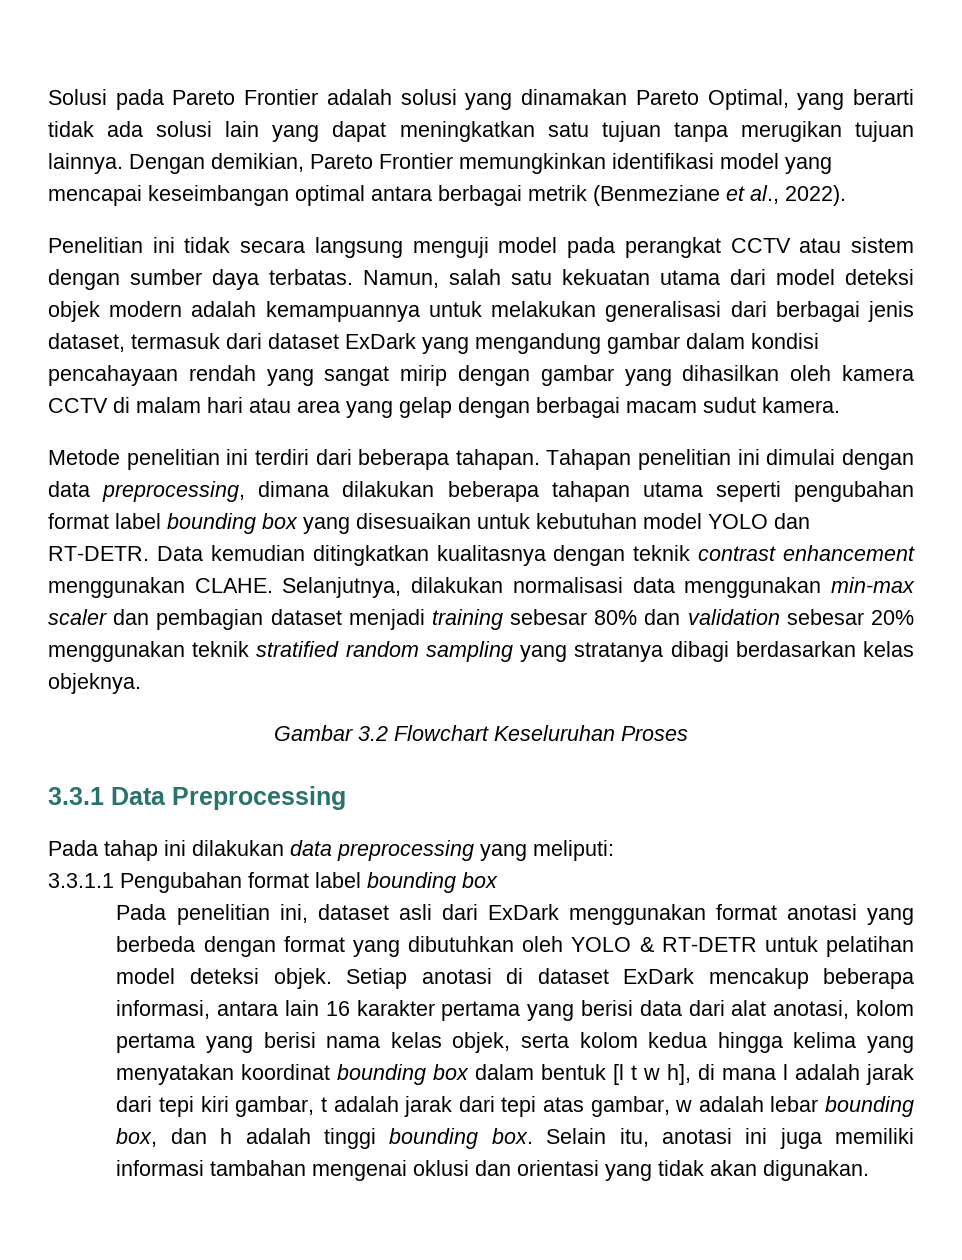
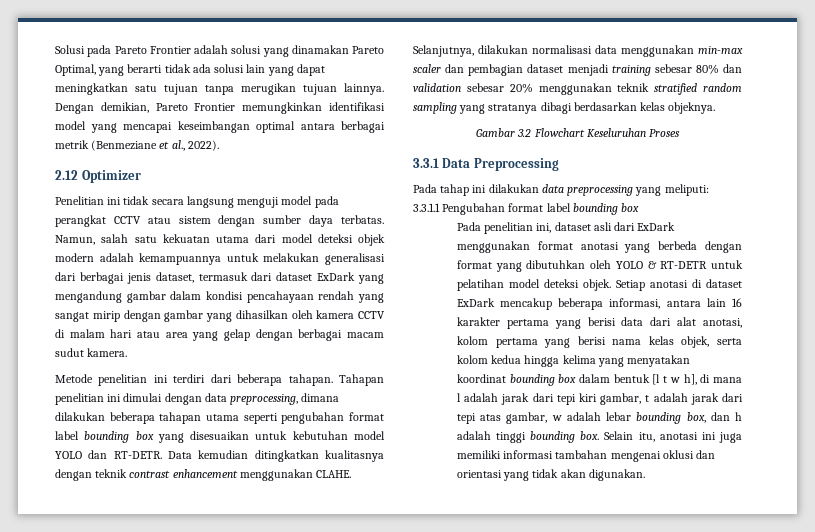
+ 2.12 Optimizer

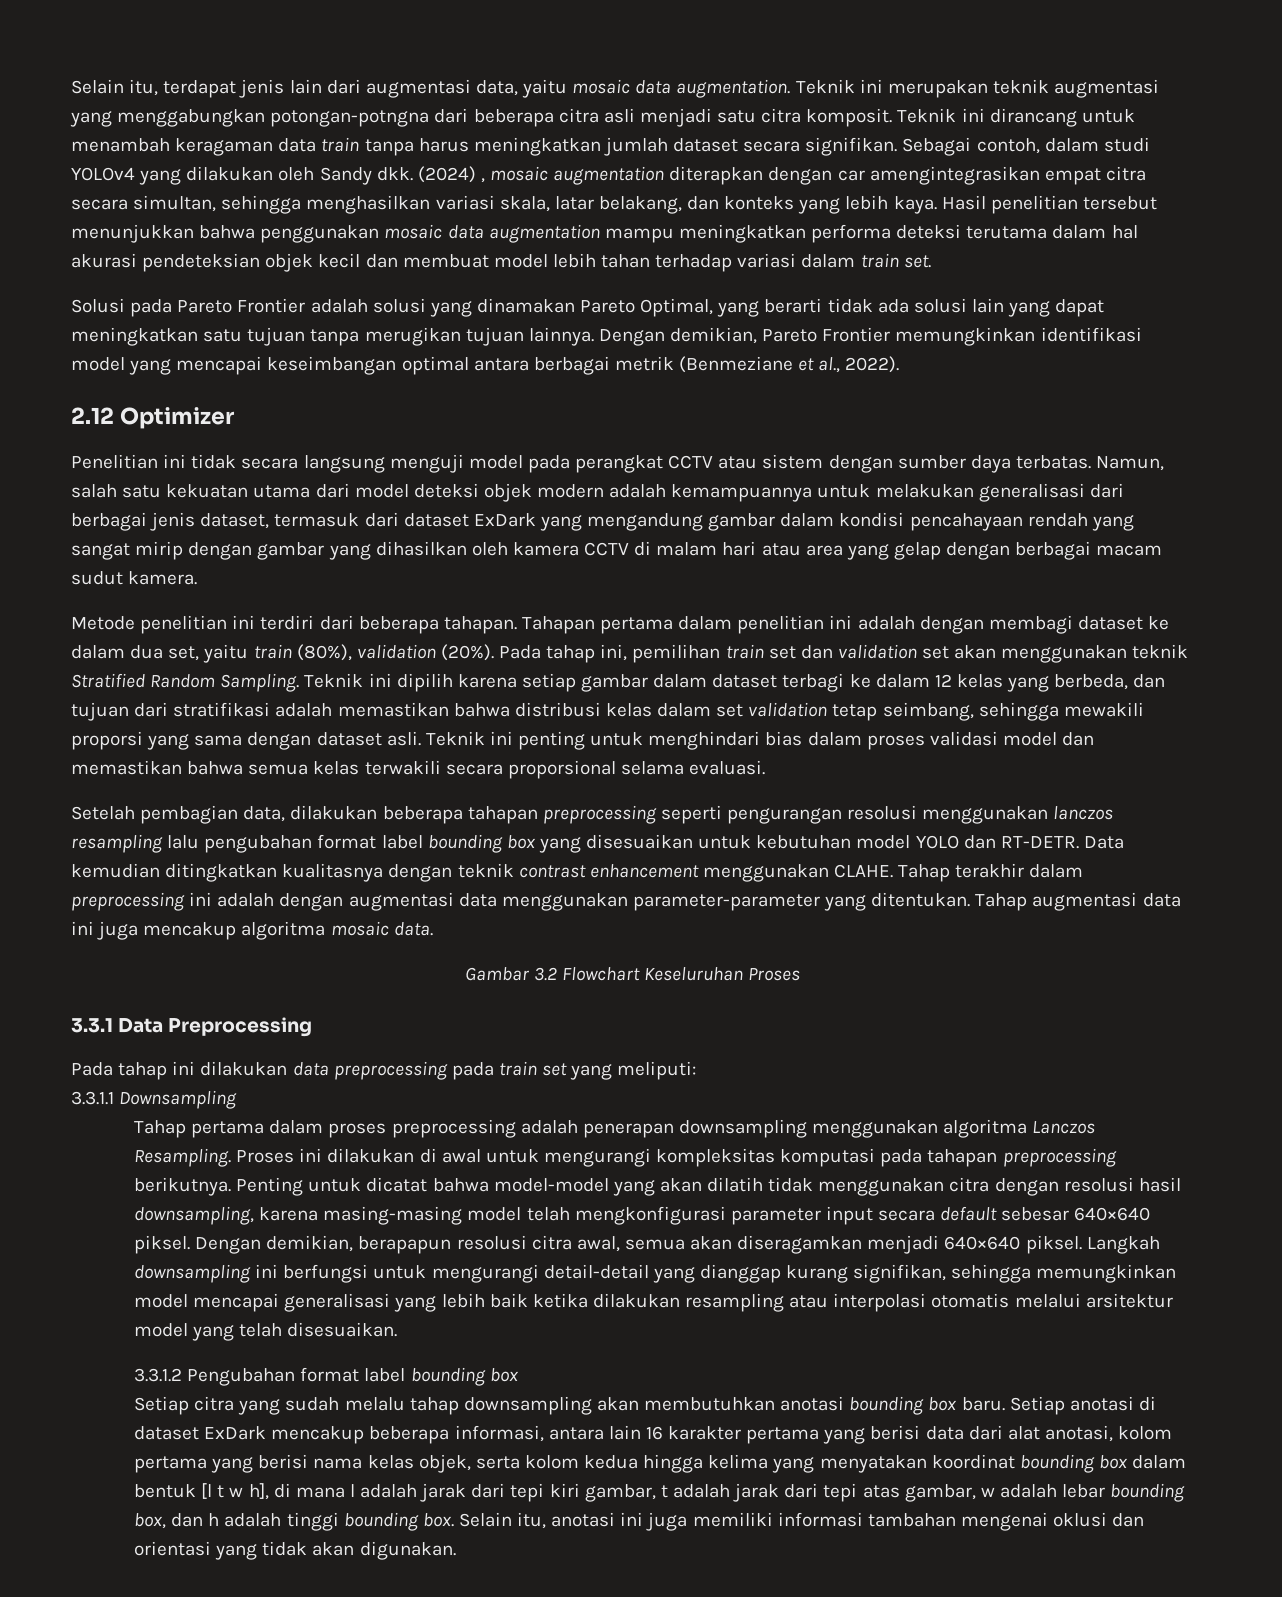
+ Selain itu, terdapat jenis lain dari augmentasi data, yaitu mosaic data augmentation. Teknik ini merupakan teknik augmentasi yang menggabungkan potongan-potngna dari beberapa citra asli menjadi satu citra komposit. Teknik ini dirancang untuk menambah keragaman data train tanpa harus meningkatkan jumlah dataset secara signifikan. Sebagai contoh, dalam studi YOLOv4 yang dilakukan oleh Sandy dkk. (2024) , mosaic augmentation diterapkan dengan car amengintegrasikan empat citra secara simultan, sehingga menghasilkan variasi skala, latar belakang, dan konteks yang lebih kaya. Hasil penelitian tersebut menunjukkan bahwa penggunakan mosaic data augmentation mampu meningkatkan performa deteksi terutama dalam hal akurasi pendeteksian objek kecil dan membuat model lebih tahan terhadap variasi dalam train set.
- Tahapan penelitian ini dimulai dengan data preprocessing, dimana dilakukan beberapa tahapan utama seperti pengubahan format label bounding box yang disesuaikan untuk kebutuhan model YOLO dan RT-DETR.
+ Tahapan pertama dalam penelitian ini adalah dengan membagi dataset ke dalam dua set, yaitu train (80%), validation (20%). Pada tahap ini, pemilihan train set dan validation set akan menggunakan teknik Stratified Random Sampling. Teknik ini dipilih karena setiap gambar dalam dataset terbagi ke dalam 12 kelas yang berbeda, dan tujuan dari stratifikasi adalah memastikan bahwa distribusi kelas dalam set validation tetap seimbang, sehingga mewakili proporsi yang sama dengan dataset asli. Teknik ini penting untuk menghindari bias dalam proses validasi model dan memastikan bahwa semua kelas terwakili secara proporsional selama evaluasi.
+ Setelah pembagian data, dilakukan beberapa tahapan preprocessing seperti pengurangan resolusi menggunakan lanczos resampling lalu pengubahan format label bounding box yang disesuaikan untuk kebutuhan model YOLO dan RT-DETR.
- Selanjutnya, dilakukan normalisasi data menggunakan min-max scaler dan pembagian dataset menjadi training sebesar 80% dan validation sebesar 20% menggunakan teknik stratified random sampling yang stratanya dibagi berdasarkan kelas objeknya.
+ Tahap terakhir dalam preprocessing ini adalah dengan augmentasi data menggunakan parameter-parameter yang ditentukan. Tahap augmentasi data ini juga mencakup algoritma mosaic data.
- Pada tahap ini dilakukan data preprocessing yang meliputi:
+ Pada tahap ini dilakukan data preprocessing pada train set yang meliputi:
- 3.3.1.1 Pengubahan format label bounding box
+ 3.3.1.1 Downsampling
+ Tahap pertama dalam proses preprocessing adalah penerapan downsampling menggunakan algoritma Lanczos Resampling. Proses ini dilakukan di awal untuk mengurangi kompleksitas komputasi pada tahapan preprocessing berikutnya. Penting untuk dicatat bahwa model-model yang akan dilatih tidak menggunakan citra dengan resolusi hasil downsampling, karena masing-masing model telah mengkonfigurasi parameter input secara default sebesar 640×640 piksel. Dengan demikian, berapapun resolusi citra awal, semua akan diseragamkan menjadi 640×640 piksel. Langkah downsampling ini berfungsi untuk mengurangi detail-detail yang dianggap kurang signifikan, sehingga memungkinkan model mencapai generalisasi yang lebih baik ketika dilakukan resampling atau interpolasi otomatis melalui arsitektur model yang telah disesuaikan.
+ 3.3.1.2 Pengubahan format label bounding box
- Pada penelitian ini, dataset asli dari ExDark menggunakan format anotasi yang berbeda dengan format yang dibutuhkan oleh YOLO & RT-DETR untuk pelatihan model deteksi objek.
+ Setiap citra yang sudah melalu tahap downsampling akan membutuhkan anotasi bounding box baru.

